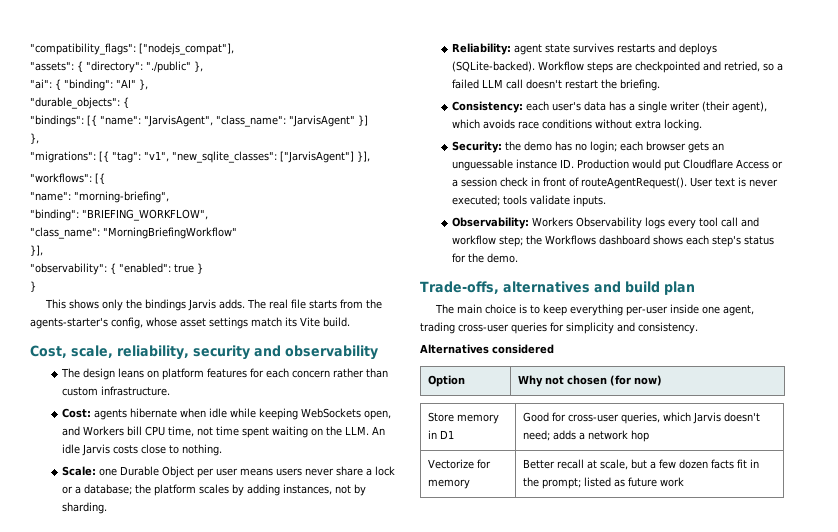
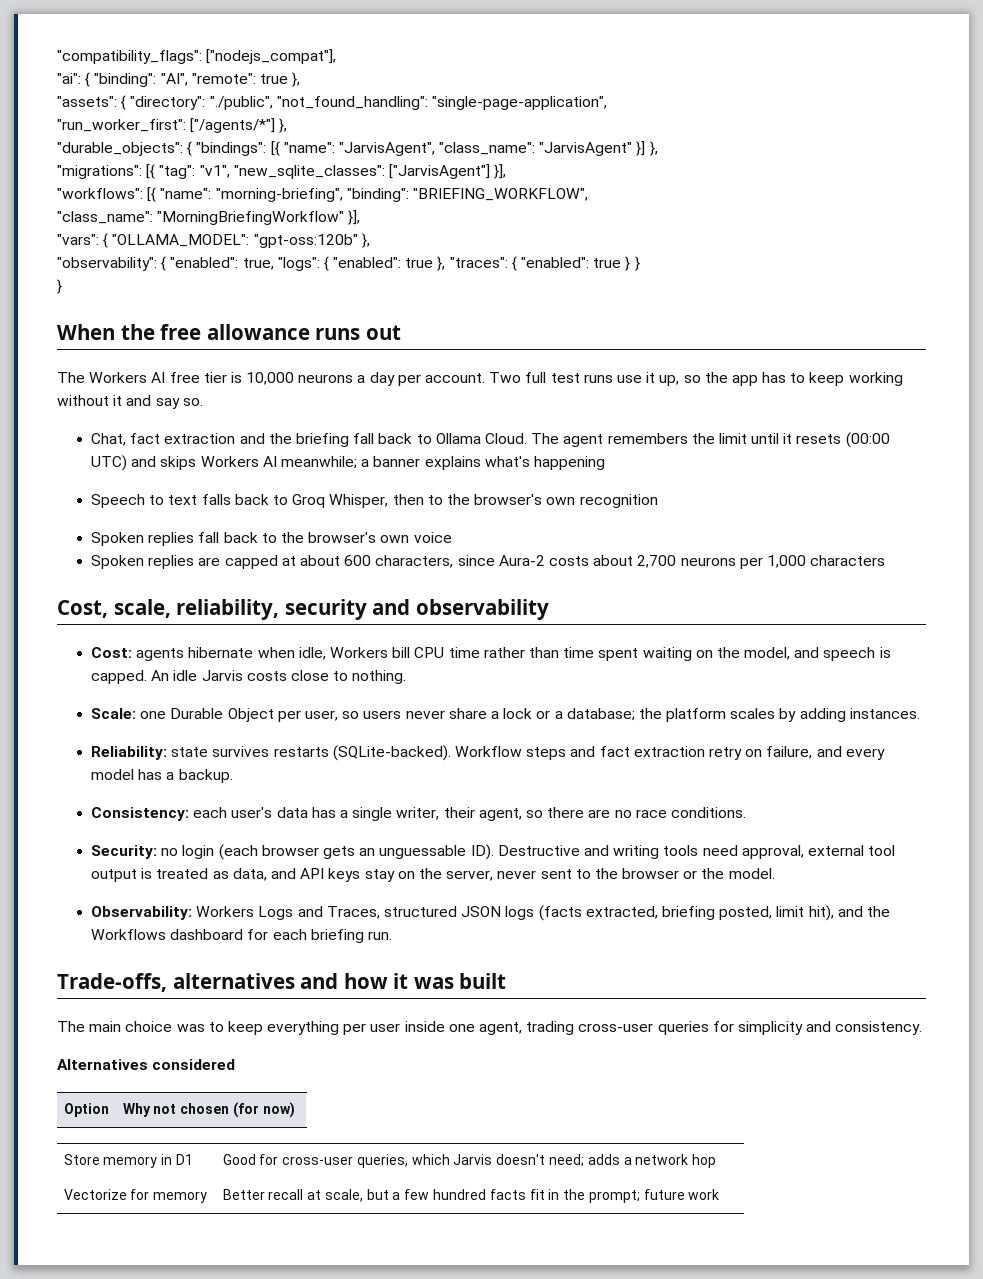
- "assets": { "directory": "./public" },
- "ai": { "binding": "AI" },
+ "ai": { "binding": "AI", "remote": true },
+ "assets": { "directory": "./public", "not_found_handling": "single-page-application",
+ "run_worker_first": ["/agents/*"] },
- "durable_objects": {
- "bindings": [{ "name": "JarvisAgent", "class_name": "JarvisAgent" }]
- },
+ "durable_objects": { "bindings": [{ "name": "JarvisAgent", "class_name": "JarvisAgent" }] },
- "workflows": [{
- "name": "morning-briefing",
- "binding": "BRIEFING_WORKFLOW",
+ "workflows": [{ "name": "morning-briefing", "binding": "BRIEFING_WORKFLOW",
- "class_name": "MorningBriefingWorkflow"
- }],
- "observability": { "enabled": true }
+ "class_name": "MorningBriefingWorkflow" }],
+ "vars": { "OLLAMA_MODEL": "gpt-oss:120b" },
+ "observability": { "enabled": true, "logs": { "enabled": true }, "traces": { "enabled": true } }
  }
- This shows only the bindings Jarvis adds. The real file starts from the agents-starter's config, whose asset settings match its Vite build.
+ When the free allowance runs out
+ The Workers AI free tier is 10,000 neurons a day per account. Two full test runs use it up, so the app has to keep working without it and say so.
+ Chat, fact extraction and the briefing fall back to Ollama Cloud. The agent remembers the limit until it resets (00:00 UTC) and skips Workers AI meanwhile; a banner explains what's happening
+ Speech to text falls back to Groq Whisper, then to the browser's own recognition
+ Spoken replies fall back to the browser's own voice
+ Spoken replies are capped at about 600 characters, since Aura-2 costs about 2,700 neurons per 1,000 characters
- The design leans on platform features for each concern rather than custom infrastructure.
- Cost: agents hibernate when idle while keeping WebSockets open, and Workers bill CPU time, not time spent waiting on the LLM. An idle Jarvis costs close to nothing.
+ Cost: agents hibernate when idle, Workers bill CPU time rather than time spent waiting on the model, and speech is capped. An idle Jarvis costs close to nothing.
- Scale: one Durable Object per user means users never share a lock or a database; the platform scales by adding instances, not by sharding.
+ Scale: one Durable Object per user, so users never share a lock or a database; the platform scales by adding instances.
- Reliability: agent state survives restarts and deploys (SQLite-backed).
+ Reliability: state survives restarts (SQLite-backed).
- Workflow steps are checkpointed and retried, so a failed LLM call doesn't restart the briefing.
+ Workflow steps and fact extraction retry on failure, and every model has a backup.
- Consistency: each user's data has a single writer (their agent), which avoids race conditions without extra locking.
- Security: the demo has no login; each browser gets an unguessable instance ID. Production would put Cloudflare Access or a session check in front of routeAgentRequest(). User text is never executed; tools validate inputs.
- Observability: Workers Observability logs every tool call and workflow step; the Workflows dashboard shows each step's status for the demo.
+ Consistency: each user's data has a single writer, their agent, so there are no race conditions.
+ Security: no login (each browser gets an unguessable ID). Destructive and writing tools need approval, external tool output is treated as data, and API keys stay on the server, never sent to the browser or the model.
+ Observability: Workers Logs and Traces, structured JSON logs (facts extracted, briefing posted, limit hit), and the Workflows dashboard for each briefing run.
- Trade-offs, alternatives and build plan
+ Trade-offs, alternatives and how it was built
- The main choice is to keep everything per-user inside one agent, trading cross-user queries for simplicity and consistency.
+ The main choice was to keep everything per user inside one agent, trading cross-user queries for simplicity and consistency.
- Vectorize for memory | Better recall at scale, but a few dozen facts fit in the prompt; listed as future work
+ Vectorize for memory | Better recall at scale, but a few hundred facts fit in the prompt; future work

